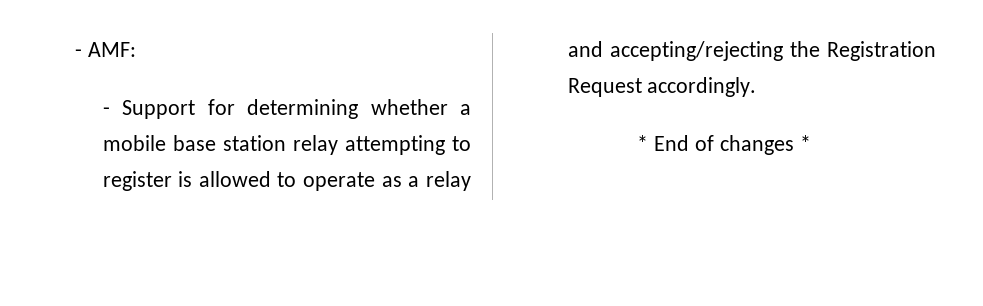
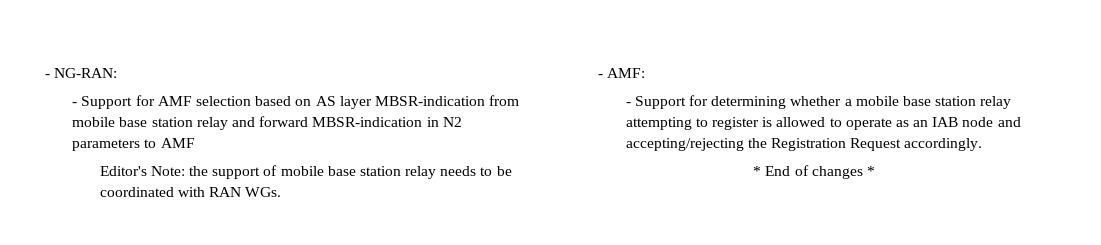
+ - NG-RAN:
+ - Support for AMF selection based on AS layer MBSR-indication from mobile base station relay and forward MBSR-indication in N2 parameters to AMF
+ Editor's Note: the support of mobile base station relay needs to be coordinated with RAN WGs.
- - Support for determining whether a mobile base station relay attempting to register is allowed to operate as a relay and accepting/rejecting the Registration Request accordingly.
+ - Support for determining whether a mobile base station relay attempting to register is allowed to operate as an IAB node and accepting/rejecting the Registration Request accordingly.

